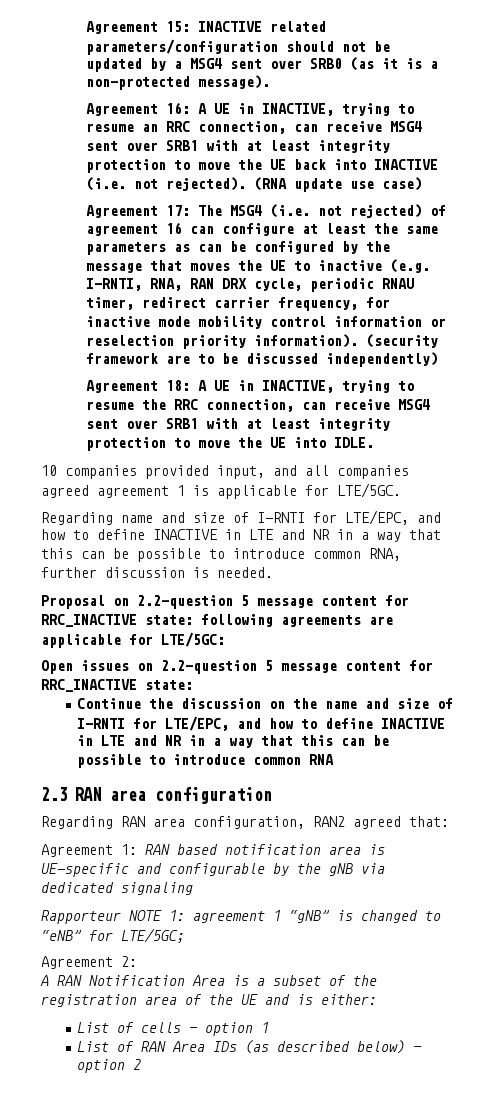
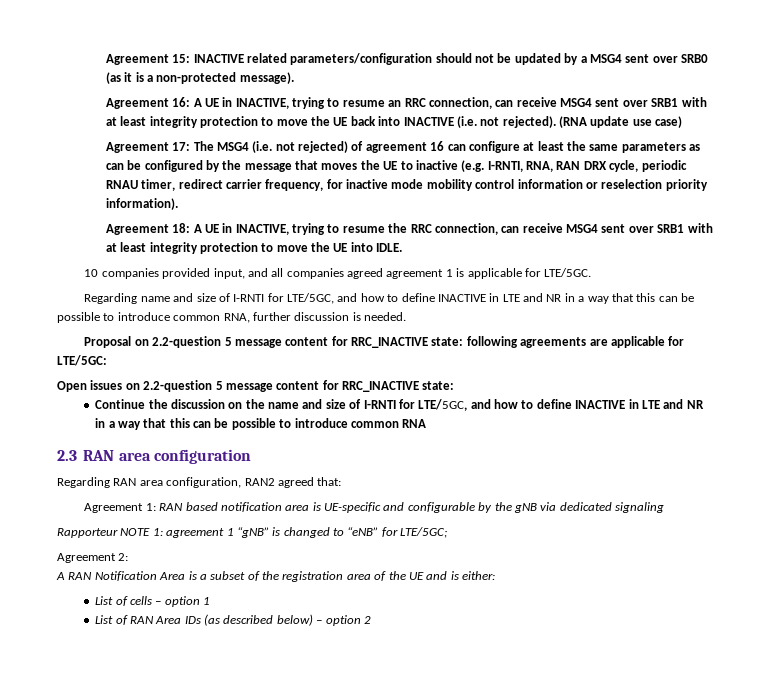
- (security framework are to be discussed independently)
- Regarding name and size of I-RNTI for LTE/EPC, and how to define INACTIVE in LTE and NR in a way that this can be possible to introduce common RNA, further discussion is needed.
+ Regarding name and size of I-RNTI for LTE/5GC, and how to define INACTIVE in LTE and NR in a way that this can be possible to introduce common RNA, further discussion is needed.
- Continue the discussion on the name and size of I-RNTI for LTE/EPC, and how to define INACTIVE in LTE and NR in a way that this can be possible to introduce common RNA
+ Continue the discussion on the name and size of I-RNTI for LTE/5GC, and how to define INACTIVE in LTE and NR in a way that this can be possible to introduce common RNA

